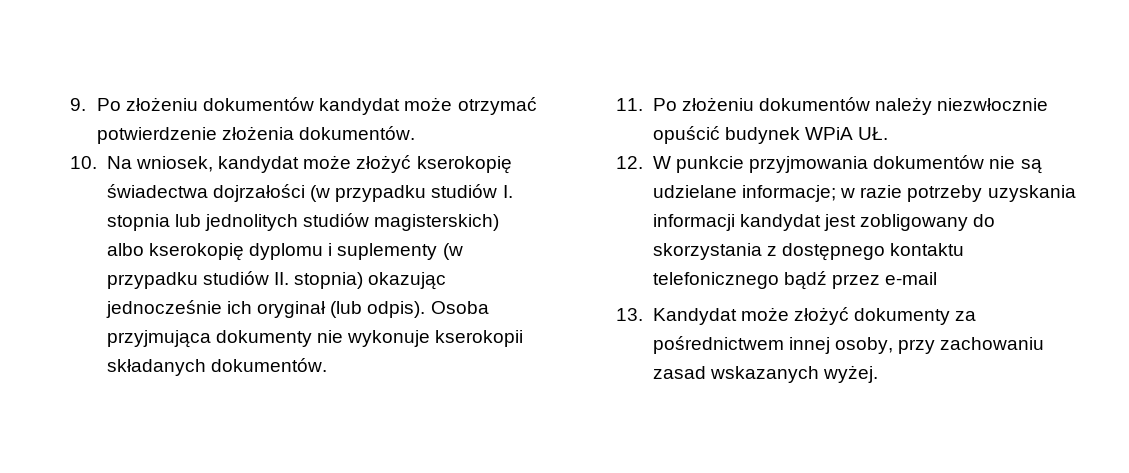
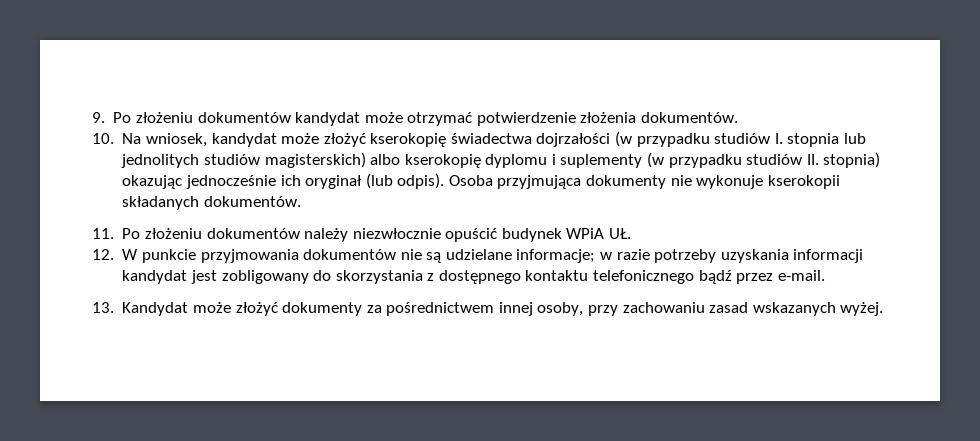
- 12. W punkcie przyjmowania dokumentów nie są udzielane informacje; w razie potrzeby uzyskania informacji kandydat jest zobligowany do skorzystania z dostępnego kontaktu telefonicznego bądź przez e-mail
+ 12. W punkcie przyjmowania dokumentów nie są udzielane informacje; w razie potrzeby uzyskania informacji kandydat jest zobligowany do skorzystania z dostępnego kontaktu telefonicznego bądź przez e-mail.

